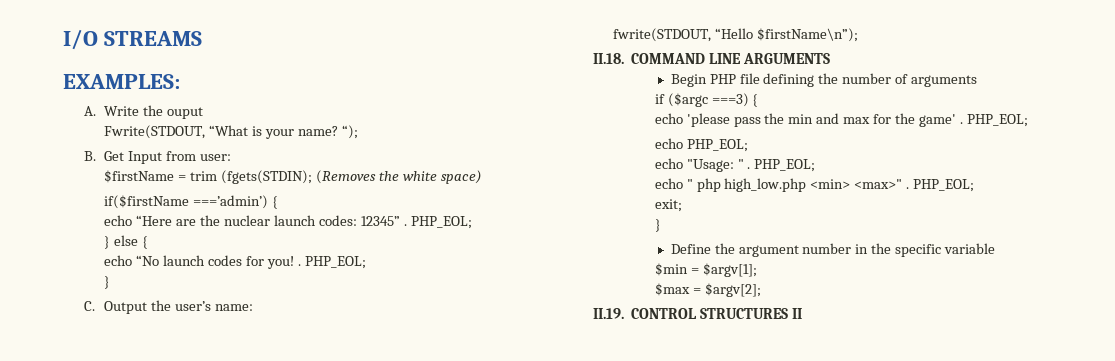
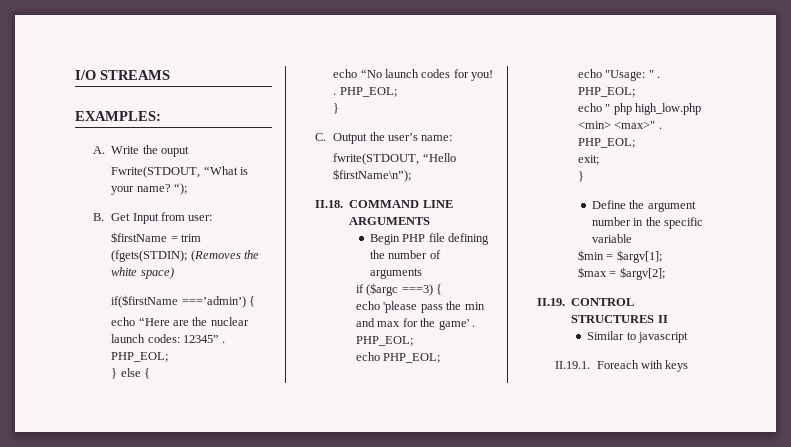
+ Similar to javascript
+ II.19.1. Foreach with keys

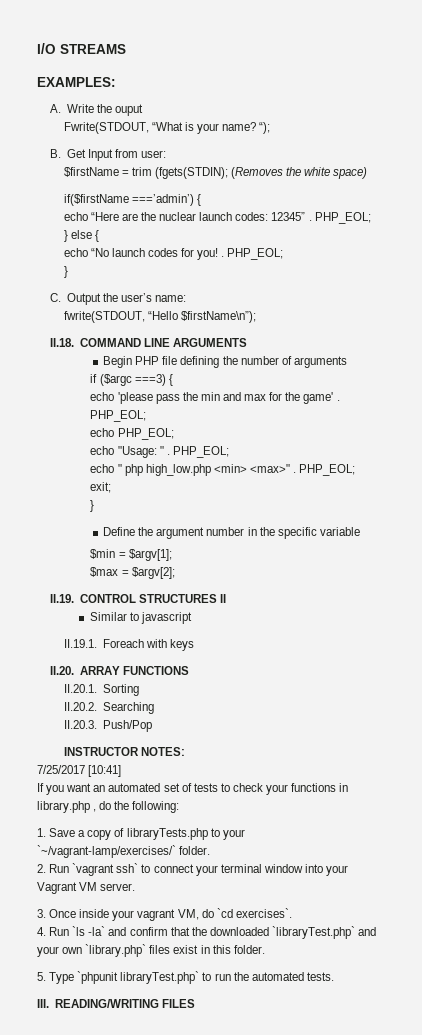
+ II.20. ARRAY FUNCTIONS
+ II.20.1. Sorting
+ II.20.2. Searching
+ II.20.3. Push/Pop
+ INSTRUCTOR NOTES:
+ 7/25/2017 [10:41]
+ If you want an automated set of tests to check your functions in library.php , do the following:
+ 1. Save a copy of libraryTests.php to your `~/vagrant-lamp/exercises/` folder.
+ 2. Run `vagrant ssh` to connect your terminal window into your Vagrant VM server.
+ 3. Once inside your vagrant VM, do `cd exercises`.
+ 4. Run `ls -la` and confirm that the downloaded `libraryTest.php` and your own `library.php` files exist in this folder.
+ 5. Type `phpunit libraryTest.php` to run the automated tests.
+ III. READING/WRITING FILES

